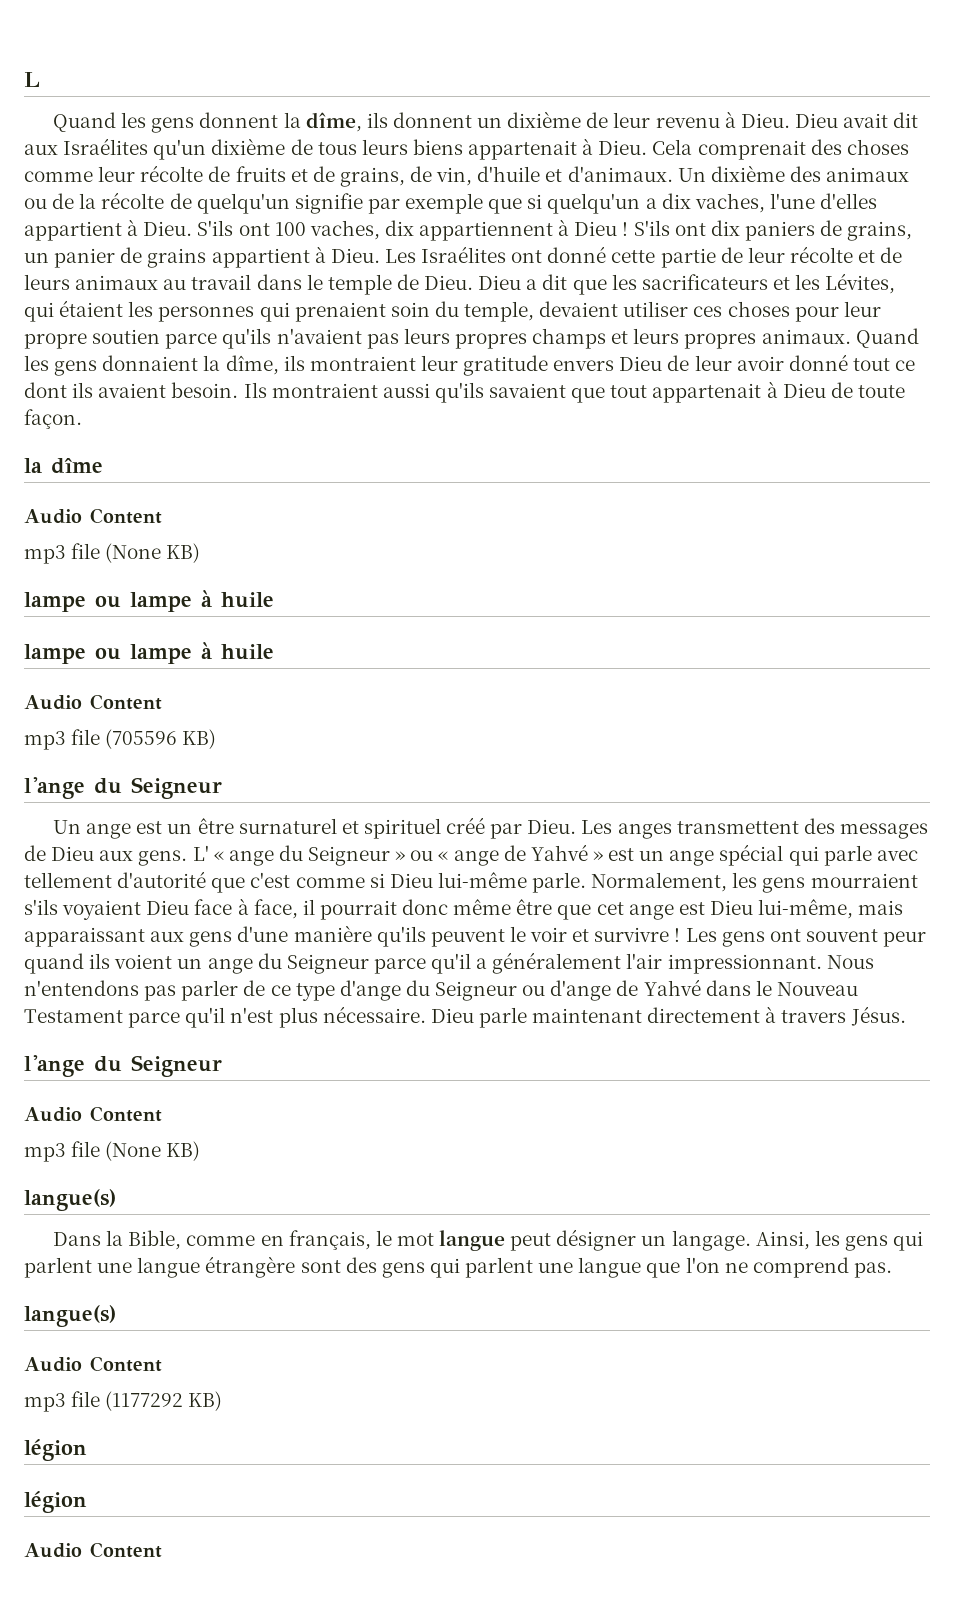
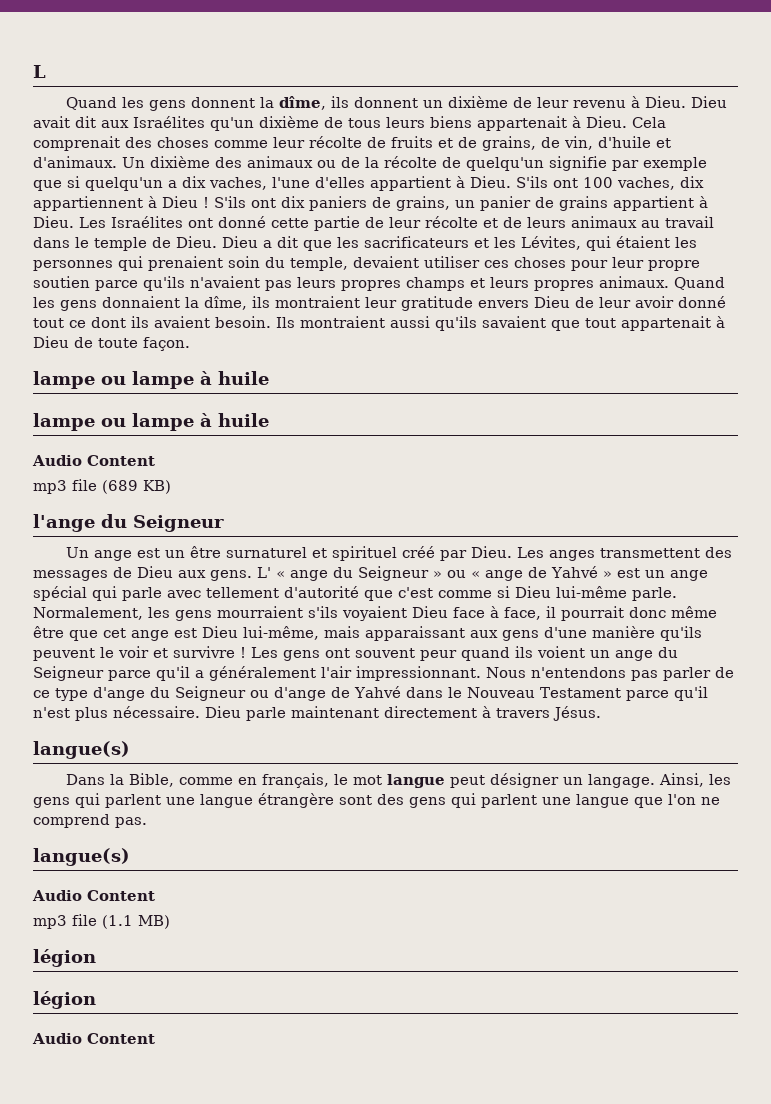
- la dîme
- Audio Content
- mp3 file (None KB)
- mp3 file (705596 KB)
+ mp3 file (689 KB)
  Dieu parle maintenant directement à travers Jésus.
- l'ange du Seigneur
- Audio Content
- mp3 file (None KB)
- mp3 file (1177292 KB)
+ mp3 file (1.1 MB)

